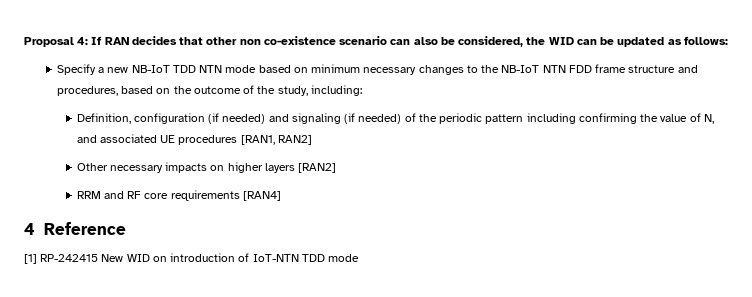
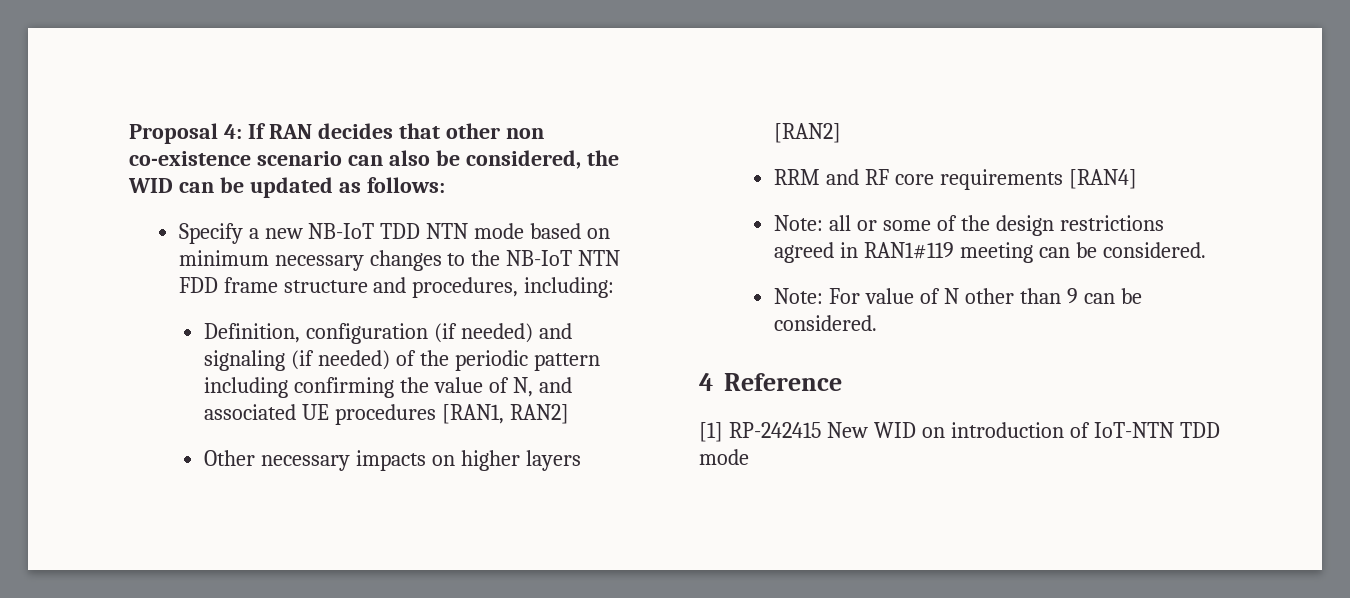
- Specify a new NB-IoT TDD NTN mode based on minimum necessary changes to the NB-IoT NTN FDD frame structure and procedures, based on the outcome of the study, including:
+ Specify a new NB-IoT TDD NTN mode based on minimum necessary changes to the NB-IoT NTN FDD frame structure and procedures, including:
+ Note: all or some of the design restrictions agreed in RAN1#119 meeting can be considered.
+ Note: For value of N other than 9 can be considered.

